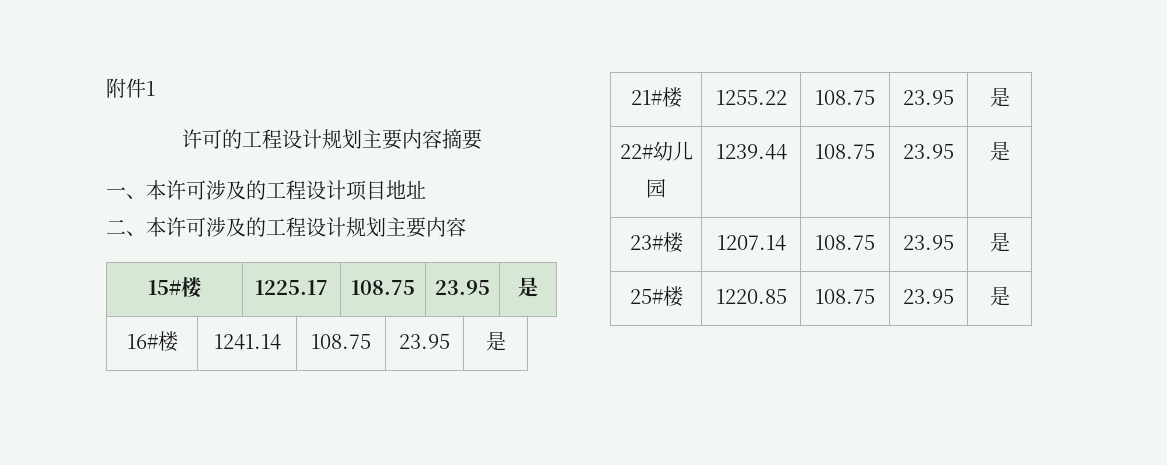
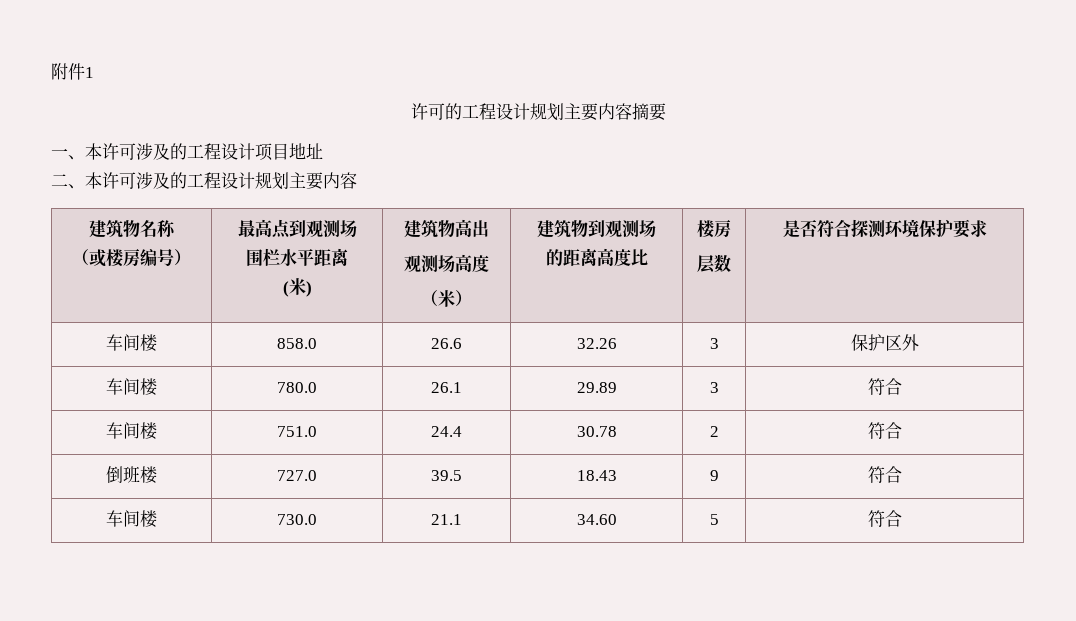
- 15#楼 | 1225.17 | 108.75 | 23.95 | 是
- 16#楼 | 1241.14 | 108.75 | 23.95 | 是
- 21#楼 | 1255.22 | 108.75 | 23.95 | 是
- 22#幼儿园 | 1239.44 | 108.75 | 23.95 | 是
- 23#楼 | 1207.14 | 108.75 | 23.95 | 是
- 25#楼 | 1220.85 | 108.75 | 23.95 | 是
+ 建筑物名称
+ （或楼房编号） | 最高点到观测场
+ 围栏水平距离
+ (米) | 建筑物高出
+ 观测场高度
+ （米） | 建筑物到观测场
+ 的距离高度比 | 楼房
+ 层数 | 是否符合探测环境保护要求
+ 车间楼 | 858.0 | 26.6 | 32.26 | 3 | 保护区外
+ 车间楼 | 780.0 | 26.1 | 29.89 | 3 | 符合
+ 车间楼 | 751.0 | 24.4 | 30.78 | 2 | 符合
+ 倒班楼 | 727.0 | 39.5 | 18.43 | 9 | 符合
+ 车间楼 | 730.0 | 21.1 | 34.60 | 5 | 符合

